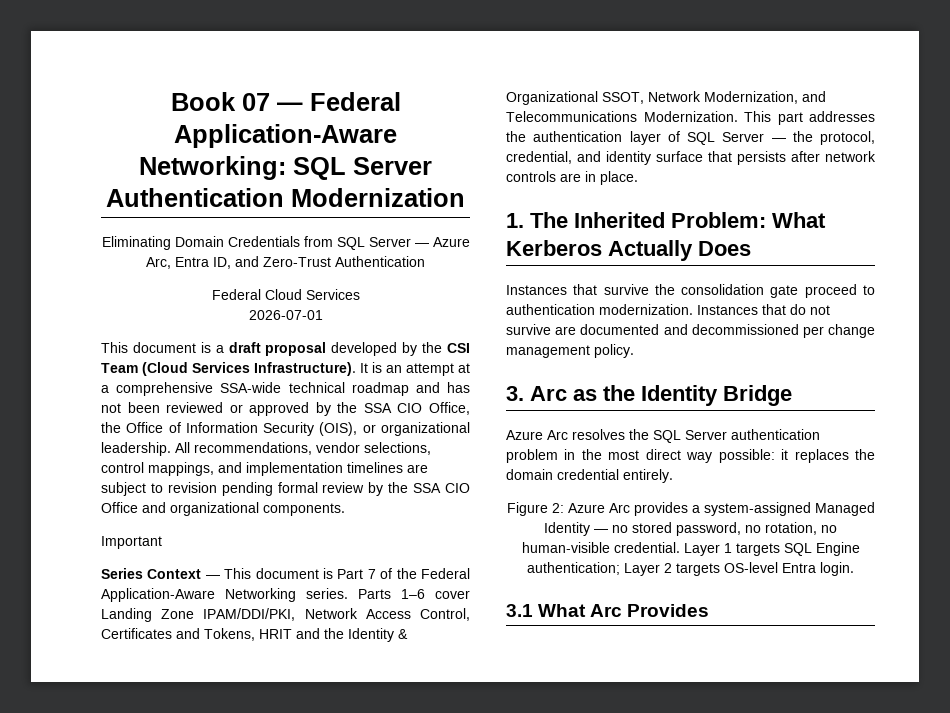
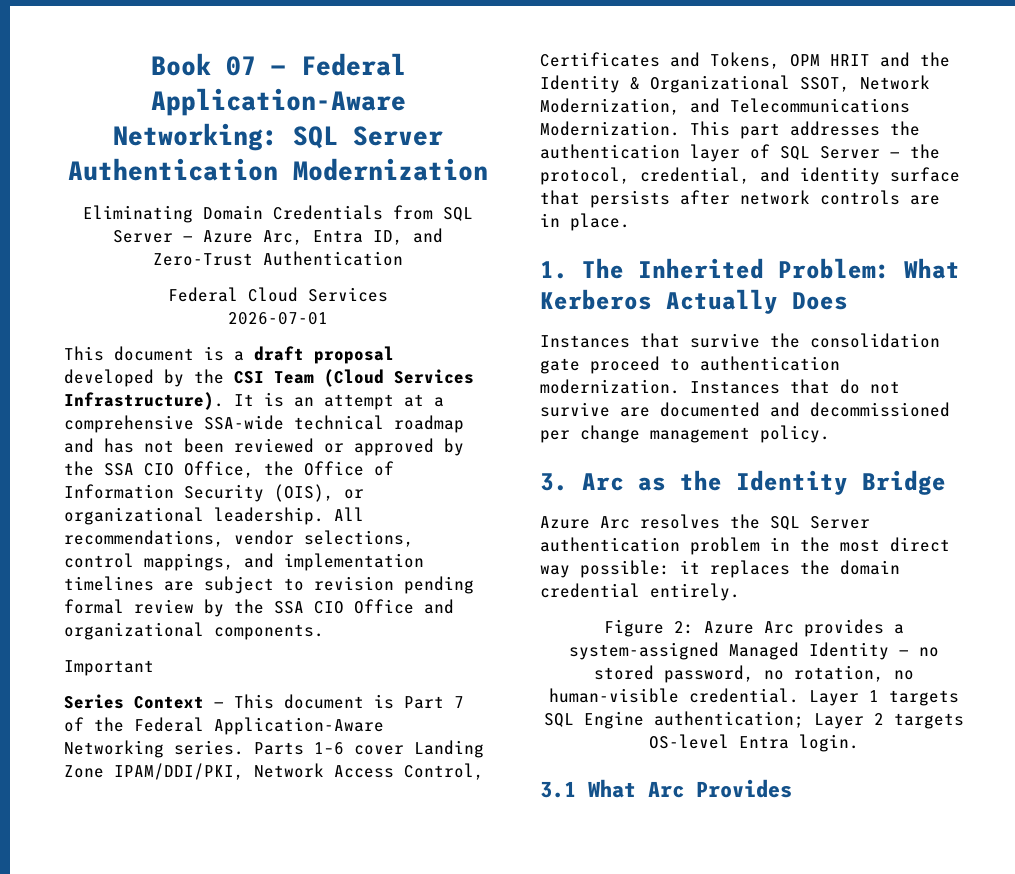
- Parts 1–6 cover Landing Zone IPAM/DDI/PKI, Network Access Control, Certificates and Tokens, HRIT and the Identity & Organizational SSOT, Network Modernization, and Telecommunications Modernization.
+ Parts 1–6 cover Landing Zone IPAM/DDI/PKI, Network Access Control, Certificates and Tokens, OPM HRIT and the Identity & Organizational SSOT, Network Modernization, and Telecommunications Modernization.

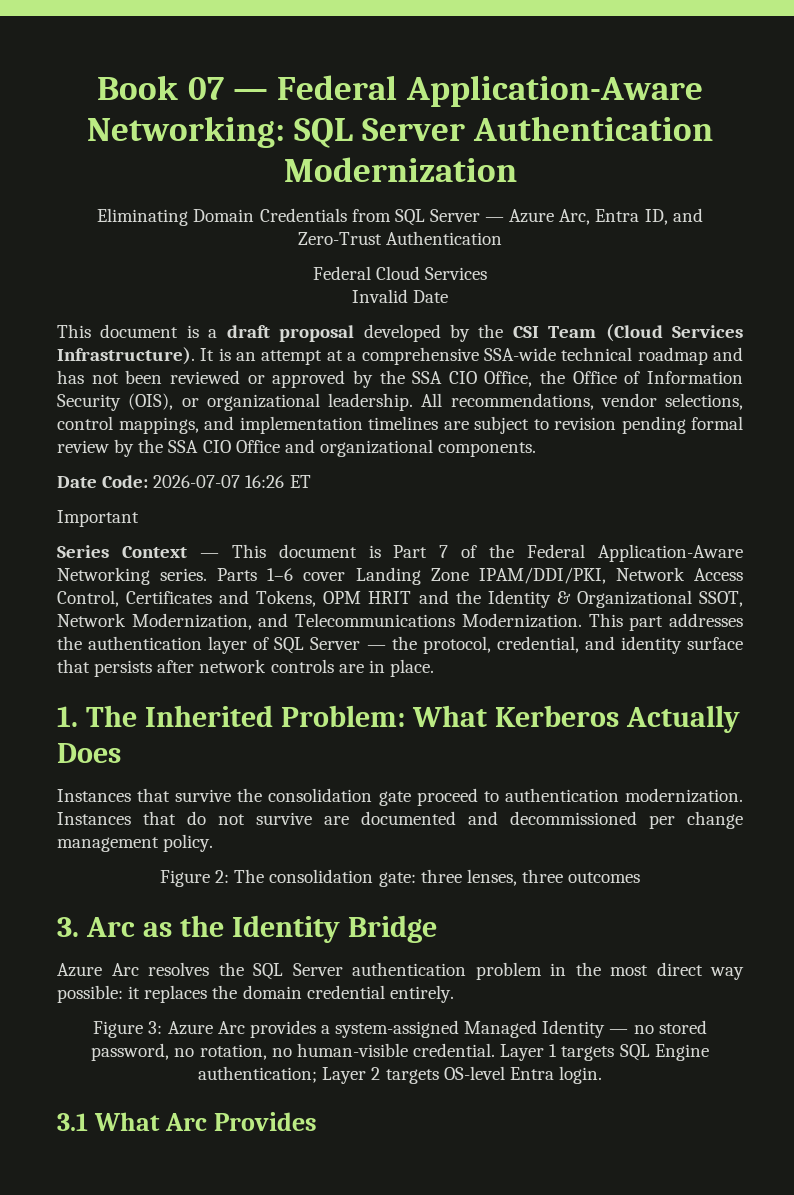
- 2026-07-01
+ Invalid Date
+ Date Code: 2026-07-07 16:26 ET
+ Figure 2: The consolidation gate: three lenses, three outcomes
- Figure 2: Azure Arc provides a system-assigned Managed Identity — no stored password, no rotation, no human-visible credential.
+ Figure 3: Azure Arc provides a system-assigned Managed Identity — no stored password, no rotation, no human-visible credential.

